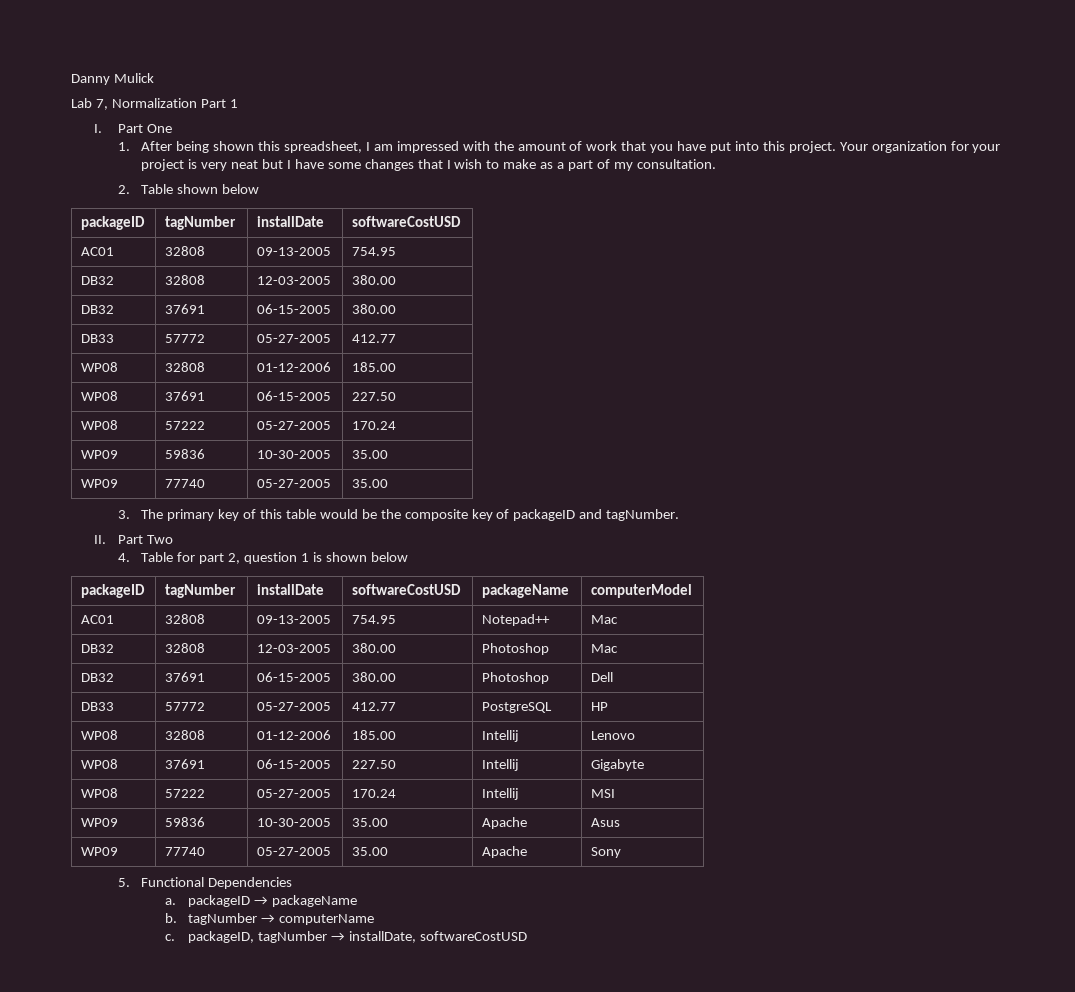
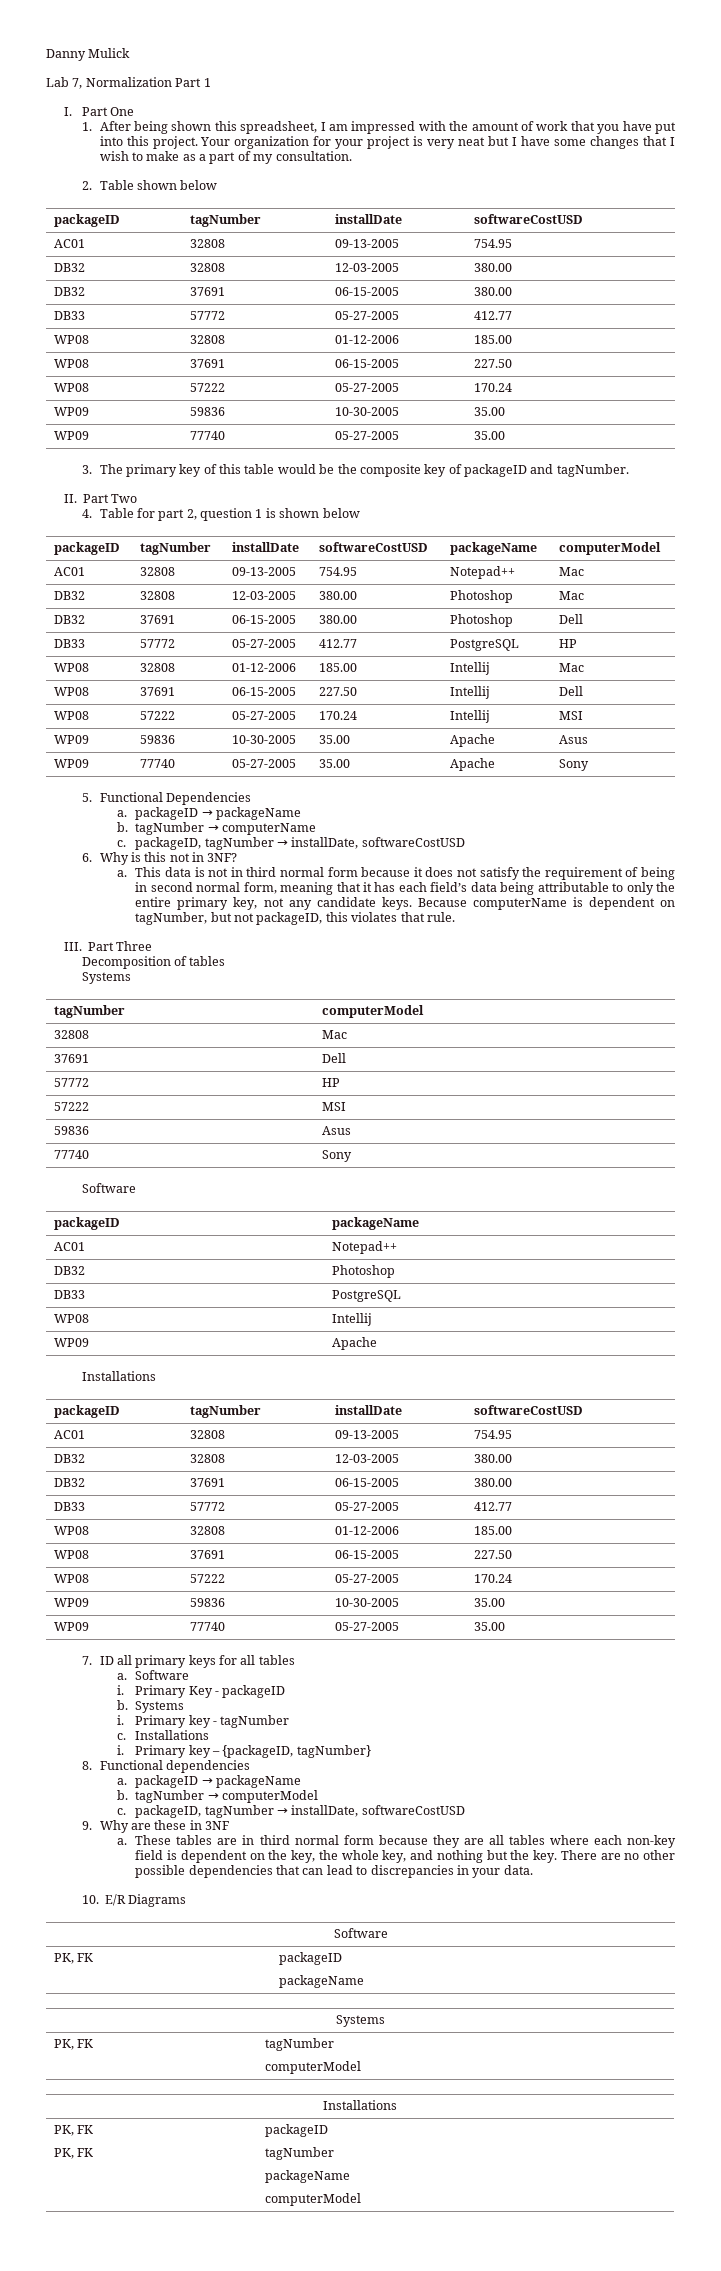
- WP08 | 32808 | 01-12-2006 | 185.00 | Intellij | Lenovo
+ WP08 | 32808 | 01-12-2006 | 185.00 | Intellij | Mac
- WP08 | 37691 | 06-15-2005 | 227.50 | Intellij | Gigabyte
+ WP08 | 37691 | 06-15-2005 | 227.50 | Intellij | Dell
+ 6. Why is this not in 3NF?
+ a. This data is not in third normal form because it does not satisfy the requirement of being in second normal form, meaning that it has each field’s data being attributable to only the entire primary key, not any candidate keys. Because computerName is dependent on tagNumber, but not packageID, this violates that rule.
+ III. Part Three
+ Decomposition of tables
+ Systems
+ tagNumber | computerModel
+ 32808 | Mac
+ 37691 | Dell
+ 57772 | HP
+ 57222 | MSI
+ 59836 | Asus
+ 77740 | Sony
+ Software
+ packageID | packageName
+ AC01 | Notepad++
+ DB32 | Photoshop
+ DB33 | PostgreSQL
+ WP08 | Intellij
+ WP09 | Apache
+ Installations
+ packageID | tagNumber | installDate | softwareCostUSD
+ AC01 | 32808 | 09-13-2005 | 754.95
+ DB32 | 32808 | 12-03-2005 | 380.00
+ DB32 | 37691 | 06-15-2005 | 380.00
+ DB33 | 57772 | 05-27-2005 | 412.77
+ WP08 | 32808 | 01-12-2006 | 185.00
+ WP08 | 37691 | 06-15-2005 | 227.50
+ WP08 | 57222 | 05-27-2005 | 170.24
+ WP09 | 59836 | 10-30-2005 | 35.00
+ WP09 | 77740 | 05-27-2005 | 35.00
+ 7. ID all primary keys for all tables
+ a. Software
+ i. Primary Key - packageID
+ b. Systems
+ i. Primary key - tagNumber
+ c. Installations
+ i. Primary key – {packageID, tagNumber}
+ 8. Functional dependencies
+ a. packageID → packageName
+ b. tagNumber → computerModel
+ c. packageID, tagNumber → installDate, softwareCostUSD
+ 9. Why are these in 3NF
+ a. These tables are in third normal form because they are all tables where each non-key field is dependent on the key, the whole key, and nothing but the key. There are no other possible dependencies that can lead to discrepancies in your data.
+ 10. E/R Diagrams
+ Software
+ PK, FK | packageID
+ packageName
+ Systems
+ PK, FK | tagNumber
+ computerModel
+ Installations
+ PK, FK
+ PK, FK | packageID
+ tagNumber
+ packageName
+ computerModel

